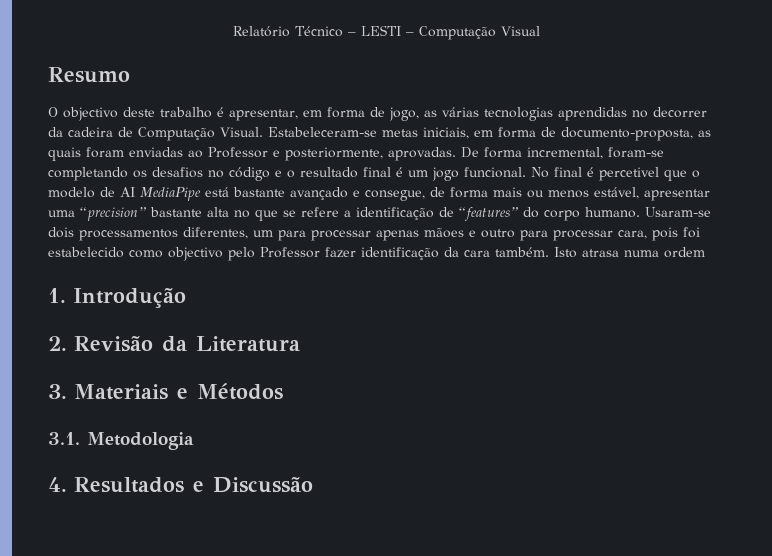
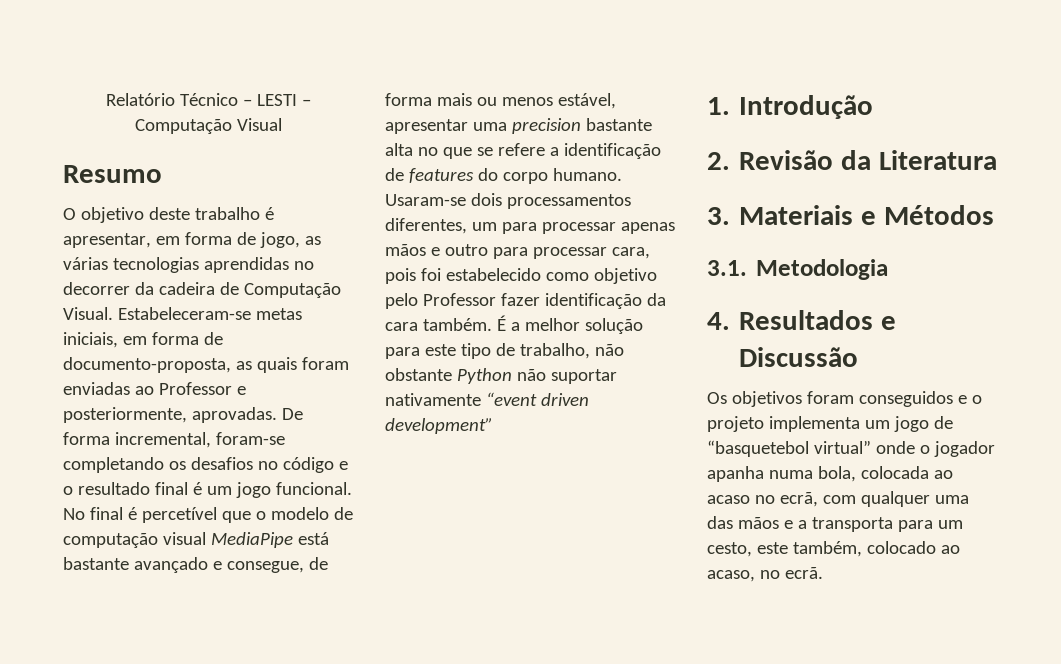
- O objectivo deste trabalho é apresentar, em forma de jogo, as várias tecnologias aprendidas no decorrer da cadeira de Computação Visual.
+ O objetivo deste trabalho é apresentar, em forma de jogo, as várias tecnologias aprendidas no decorrer da cadeira de Computação Visual.
- No final é percetivel que o modelo de AI MediaPipe está bastante avançado e consegue, de forma mais ou menos estável, apresentar uma “precision” bastante alta no que se refere a identificação de “features” do corpo humano.
+ No final é percetível que o modelo de computação visual MediaPipe está bastante avançado e consegue, de forma mais ou menos estável, apresentar uma precision bastante alta no que se refere a identificação de features do corpo humano.
- Usaram-se dois processamentos diferentes, um para processar apenas mãoes e outro para processar cara, pois foi estabelecido como objectivo pelo Professor fazer identificação da cara também.
+ Usaram-se dois processamentos diferentes, um para processar apenas mãos e outro para processar cara, pois foi estabelecido como objetivo pelo Professor fazer identificação da cara também.
- Isto atrasa numa ordem
+ É a melhor solução para este tipo de trabalho, não obstante Python não suportar nativamente “event driven development”
+ Os objetivos foram conseguidos e o projeto implementa um jogo de “basquetebol virtual” onde o jogador apanha numa bola, colocada ao acaso no ecrã, com qualquer uma das mãos e a transporta para um cesto, este também, colocado ao acaso, no ecrã.

